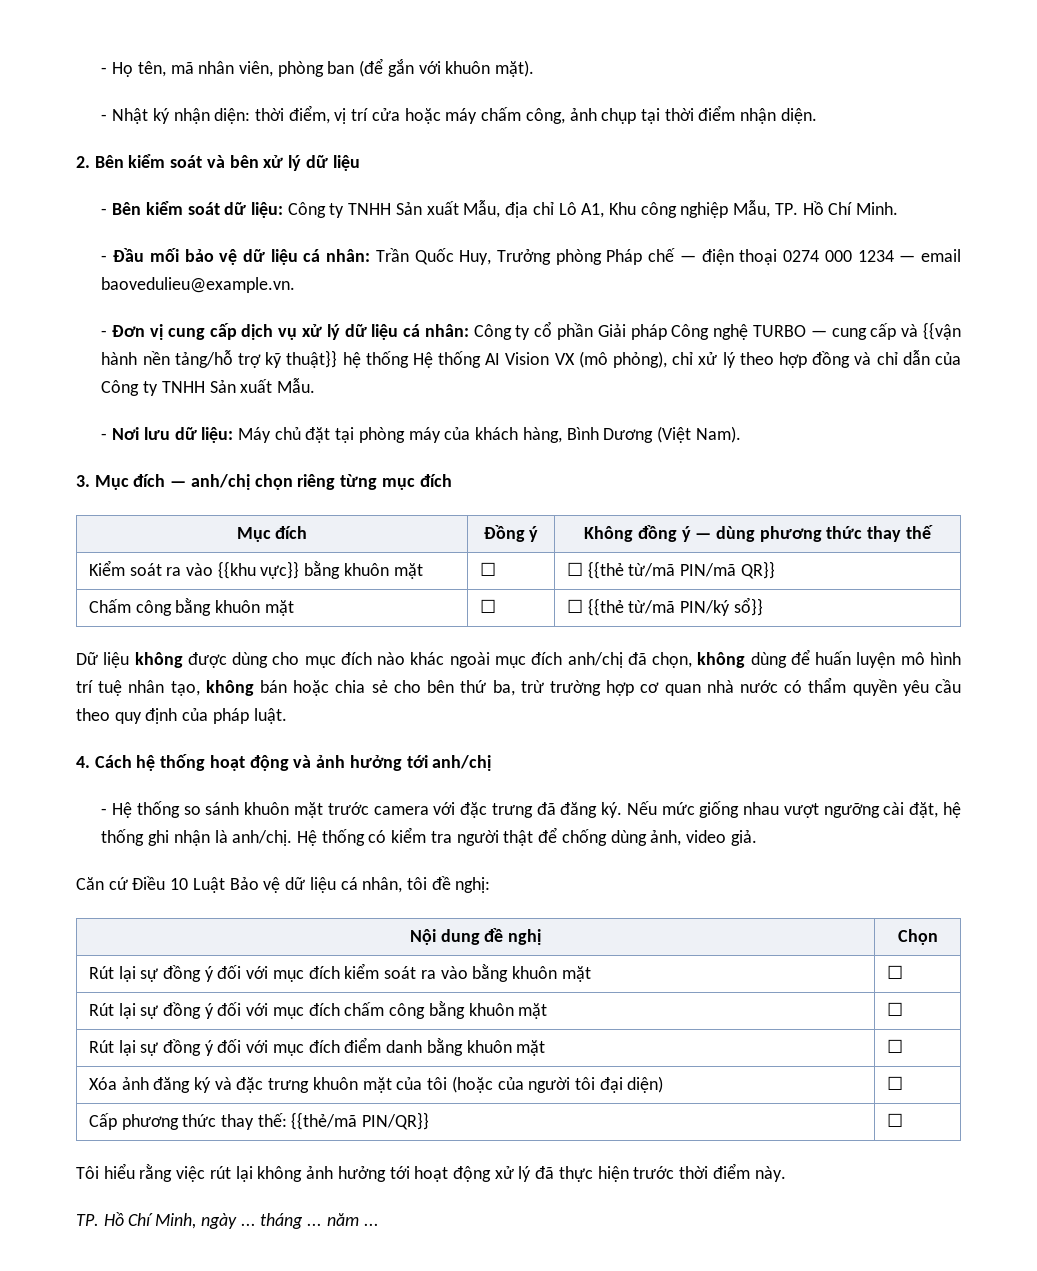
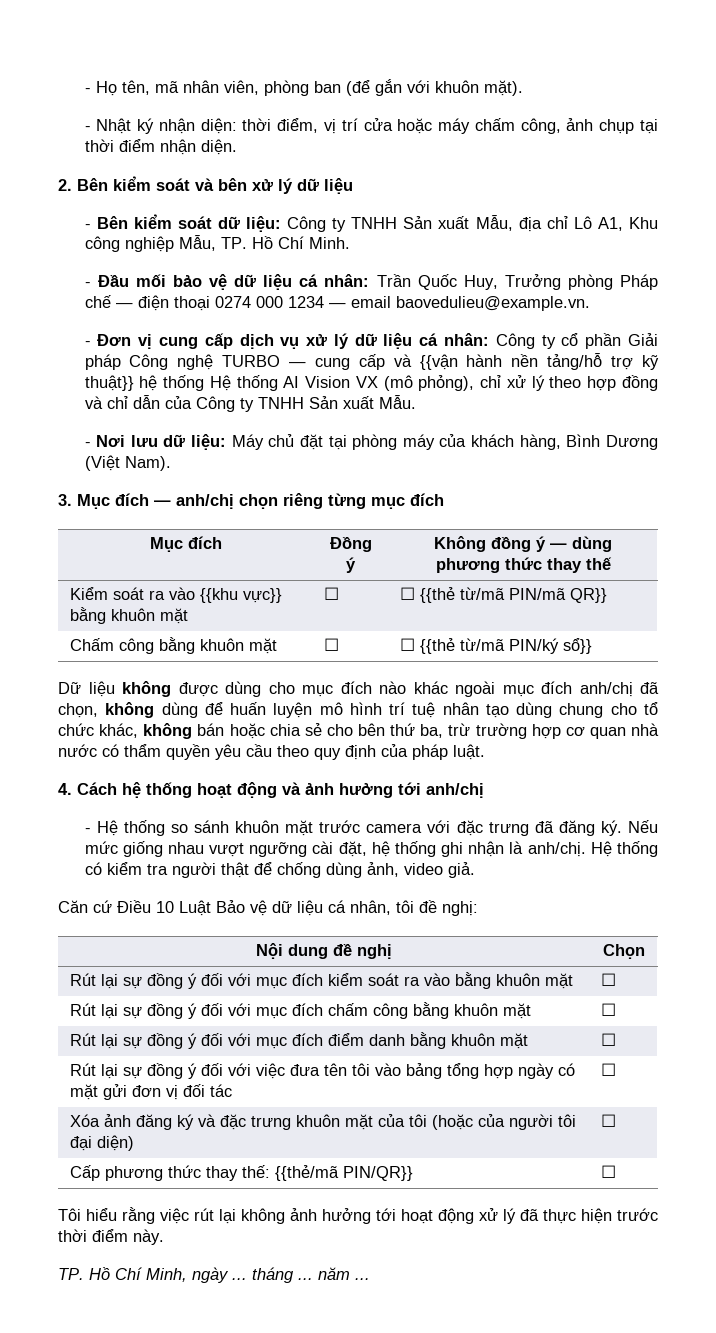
- Dữ liệu không được dùng cho mục đích nào khác ngoài mục đích anh/chị đã chọn, không dùng để huấn luyện mô hình trí tuệ nhân tạo, không bán hoặc chia sẻ cho bên thứ ba, trừ trường hợp cơ quan nhà nước có thẩm quyền yêu cầu theo quy định của pháp luật.
+ Dữ liệu không được dùng cho mục đích nào khác ngoài mục đích anh/chị đã chọn, không dùng để huấn luyện mô hình trí tuệ nhân tạo dùng chung cho tổ chức khác, không bán hoặc chia sẻ cho bên thứ ba, trừ trường hợp cơ quan nhà nước có thẩm quyền yêu cầu theo quy định của pháp luật.
+ Rút lại sự đồng ý đối với việc đưa tên tôi vào bảng tổng hợp ngày có mặt gửi đơn vị đối tác | ☐

